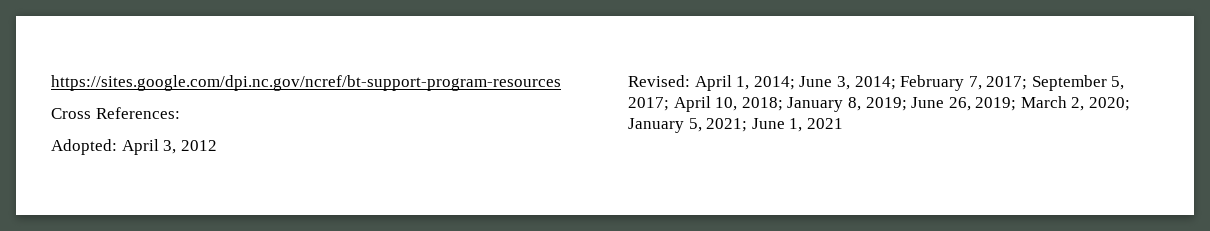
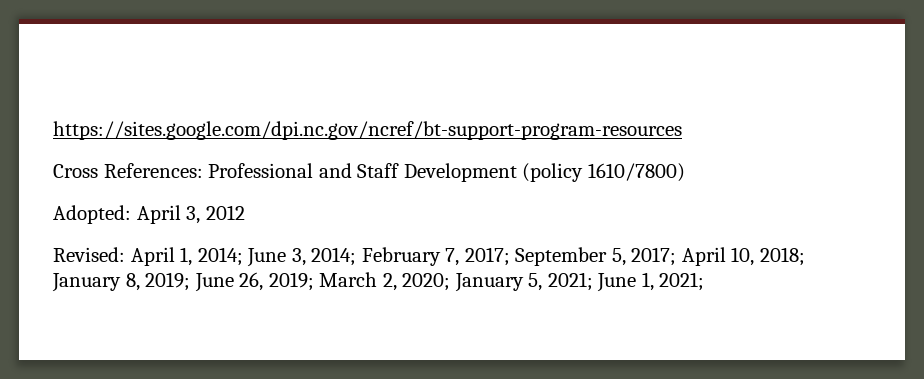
- Cross References:
+ Cross References: Professional and Staff Development (policy 1610/7800)
- Revised: April 1, 2014; June 3, 2014; February 7, 2017; September 5, 2017; April 10, 2018; January 8, 2019; June 26, 2019; March 2, 2020; January 5, 2021; June 1, 2021
+ Revised: April 1, 2014; June 3, 2014; February 7, 2017; September 5, 2017; April 10, 2018; January 8, 2019; June 26, 2019; March 2, 2020; January 5, 2021; June 1, 2021;

